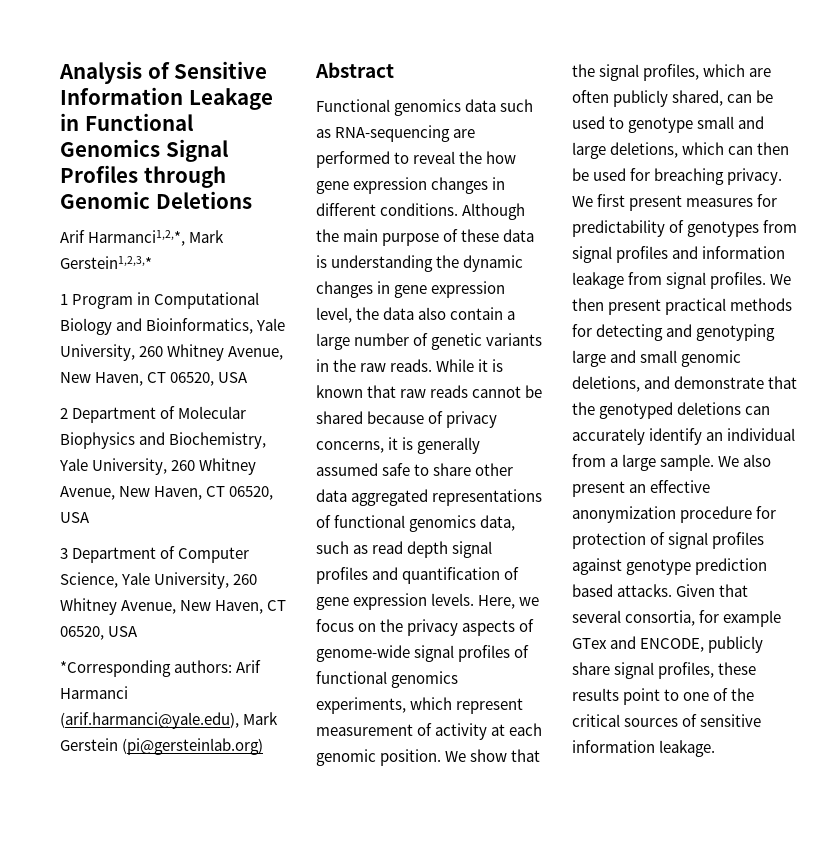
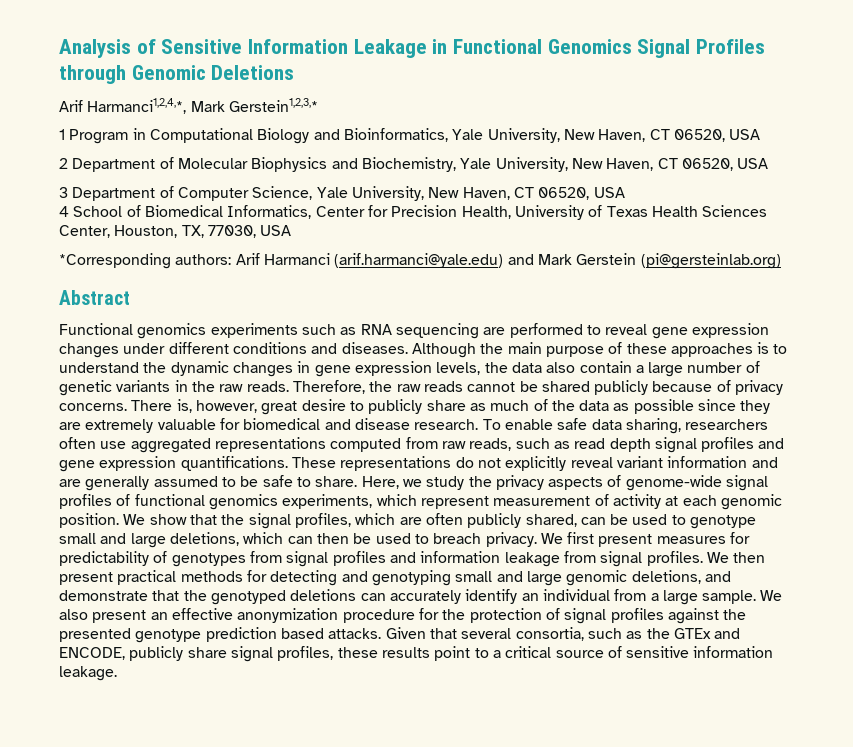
- Arif Harmanci1,2,*, Mark Gerstein1,2,3,*
+ Arif Harmanci1,2,4,*, Mark Gerstein1,2,3,*
- 1 Program in Computational Biology and Bioinformatics, Yale University, 260 Whitney Avenue, New Haven, CT 06520, USA
+ 1 Program in Computational Biology and Bioinformatics, Yale University, New Haven, CT 06520, USA
- 2 Department of Molecular Biophysics and Biochemistry, Yale University, 260 Whitney Avenue, New Haven, CT 06520, USA
+ 2 Department of Molecular Biophysics and Biochemistry, Yale University, New Haven, CT 06520, USA
- 3 Department of Computer Science, Yale University, 260 Whitney Avenue, New Haven, CT 06520, USA
+ 3 Department of Computer Science, Yale University, New Haven, CT 06520, USA
+ 4 School of Biomedical Informatics, Center for Precision Health, University of Texas Health Sciences Center, Houston, TX, 77030, USA
- *Corresponding authors: Arif Harmanci (arif.harmanci@yale.edu), Mark Gerstein (pi@gersteinlab.org)
+ *Corresponding authors: Arif Harmanci (arif.harmanci@yale.edu) and Mark Gerstein (pi@gersteinlab.org)
- Functional genomics data such as RNA-sequencing are performed to reveal the how gene expression changes in different conditions.
+ Functional genomics experiments such as RNA sequencing are performed to reveal gene expression changes under different conditions and diseases.
- Although the main purpose of these data is understanding the dynamic changes in gene expression level, the data also contain a large number of genetic variants in the raw reads.
+ Although the main purpose of these approaches is to understand the dynamic changes in gene expression levels, the data also contain a large number of genetic variants in the raw reads.
- While it is known that raw reads cannot be shared because of privacy concerns, it is generally assumed safe to share other data aggregated representations of functional genomics data, such as read depth signal profiles and quantification of gene expression levels. Here, we focus on the privacy aspects of genome-wide signal profiles of functional genomics experiments, which represent measurement of activity at each genomic position.
+ Therefore, the raw reads cannot be shared publicly because of privacy concerns. There is, however, great desire to publicly share as much of the data as possible since they are extremely valuable for biomedical and disease research. To enable safe data sharing, researchers often use aggregated representations computed from raw reads, such as read depth signal profiles and gene expression quantifications. These representations do not explicitly reveal variant information and are generally assumed to be safe to share. Here, we study the privacy aspects of genome-wide signal profiles of functional genomics experiments, which represent measurement of activity at each genomic position.
- We show that the signal profiles, which are often publicly shared, can be used to genotype small and large deletions, which can then be used for breaching privacy.
+ We show that the signal profiles, which are often publicly shared, can be used to genotype small and large deletions, which can then be used to breach privacy.
- We then present practical methods for detecting and genotyping large and small genomic deletions, and demonstrate that the genotyped deletions can accurately identify an individual from a large sample.
+ We then present practical methods for detecting and genotyping small and large genomic deletions, and demonstrate that the genotyped deletions can accurately identify an individual from a large sample.
- We also present an effective anonymization procedure for protection of signal profiles against genotype prediction based attacks.
+ We also present an effective anonymization procedure for the protection of signal profiles against the presented genotype prediction based attacks.
- Given that several consortia, for example GTex and ENCODE, publicly share signal profiles, these results point to one of the critical sources of sensitive information leakage.
+ Given that several consortia, such as the GTEx and ENCODE, publicly share signal profiles, these results point to a critical source of sensitive information leakage.

